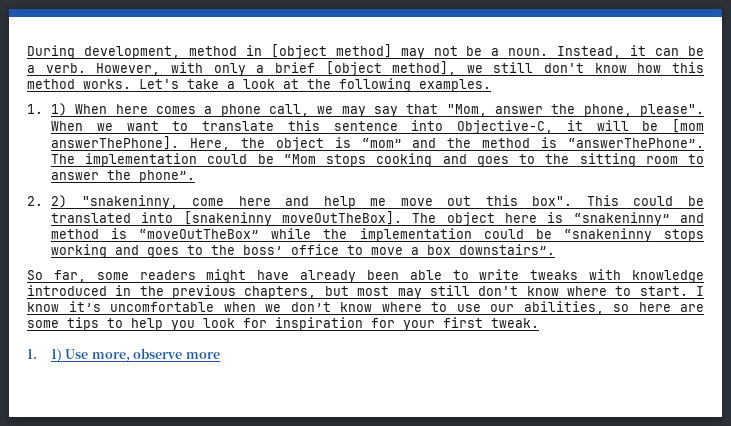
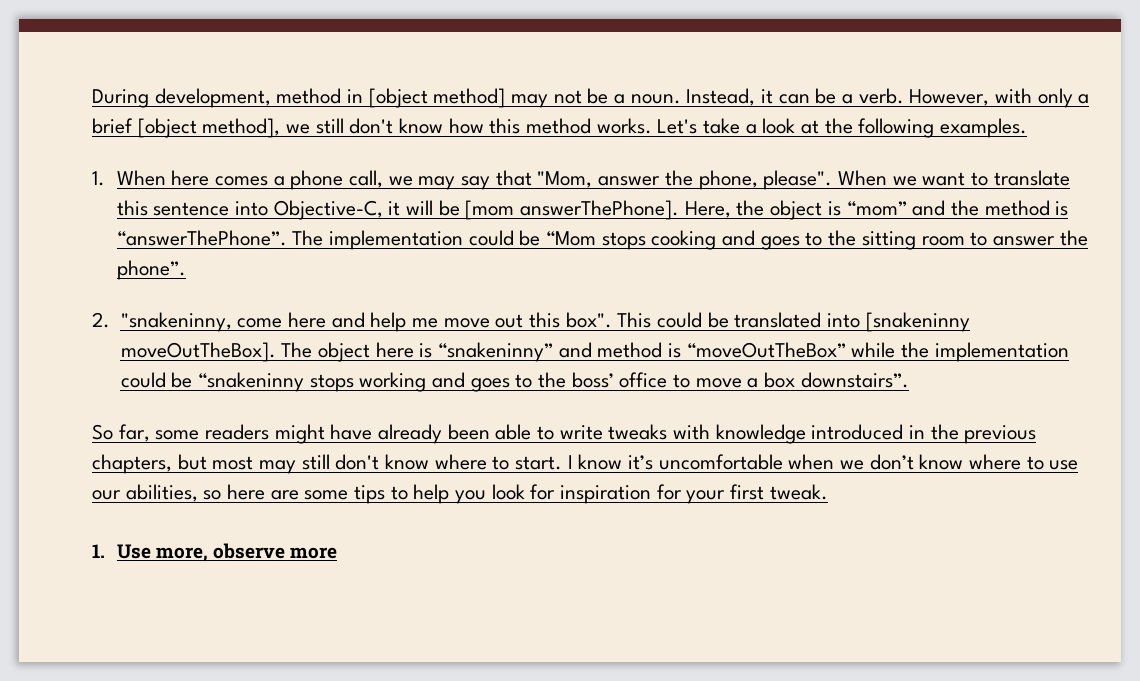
- 1. 1) When here comes a phone call, we may say that "Mom, answer the phone, please".
+ 1. When here comes a phone call, we may say that "Mom, answer the phone, please".
- 2. 2) "snakeninny, come here and help me move out this box".
+ 2. "snakeninny, come here and help me move out this box".
- 1. 1) Use more, observe more
+ 1. Use more, observe more

